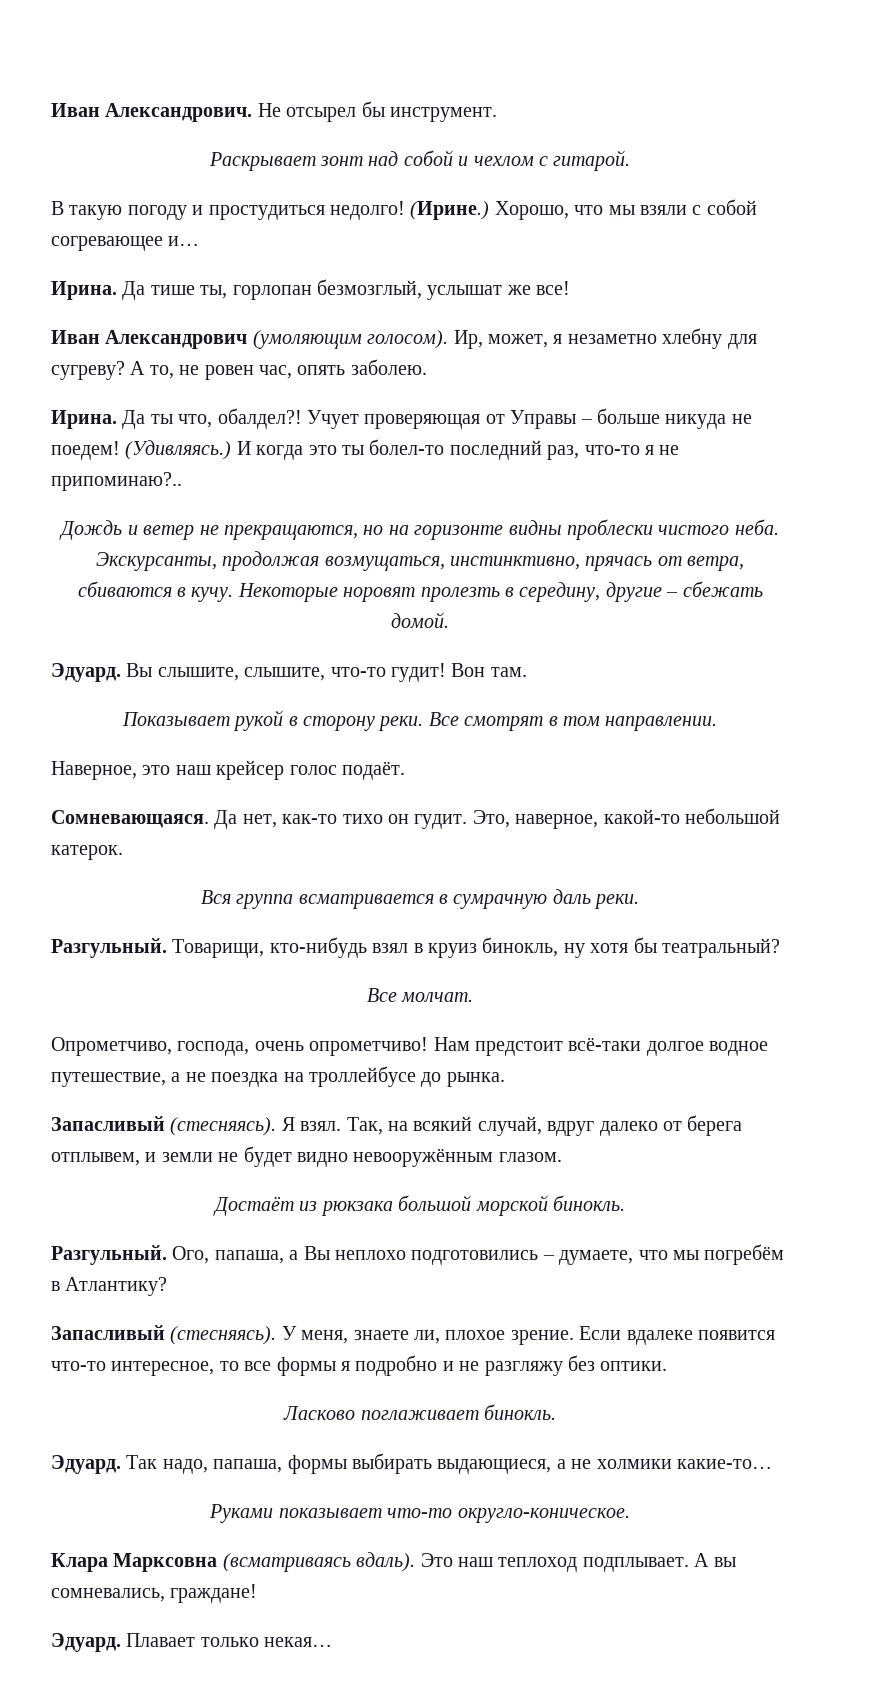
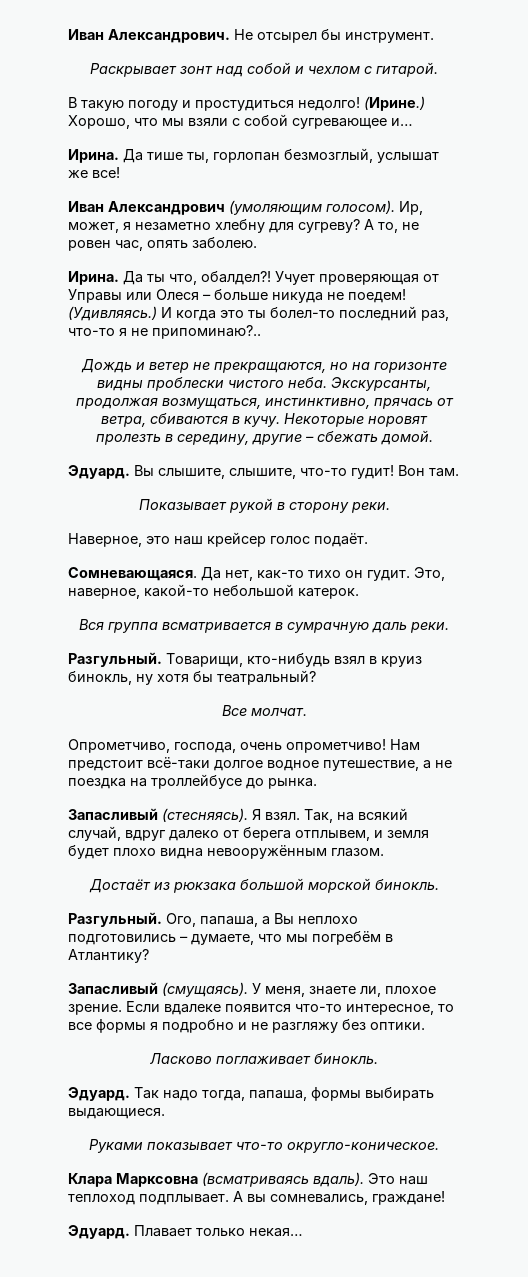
- Хорошо, что мы взяли с собой согревающее и…
+ Хорошо, что мы взяли с собой сугревающее и…
- Учует проверяющая от Управы – больше никуда не поедем!
+ Учует проверяющая от Управы или Олеся – больше никуда не поедем!
- Все смотрят в том направлении.
- Так, на всякий случай, вдруг далеко от берега отплывем, и земли не будет видно невооружённым глазом.
+ Так, на всякий случай, вдруг далеко от берега отплывем, и земля будет плохо видна невооружённым глазом.
  Ого, папаша, а Вы неплохо подготовились – думаете, что мы погребём в Атлантику?
- Запасливый (стесняясь).
+ Запасливый (смущаясь).
- Так надо, папаша, формы выбирать выдающиеся, а не холмики какие-то…
+ Так надо тогда, папаша, формы выбирать выдающиеся.

